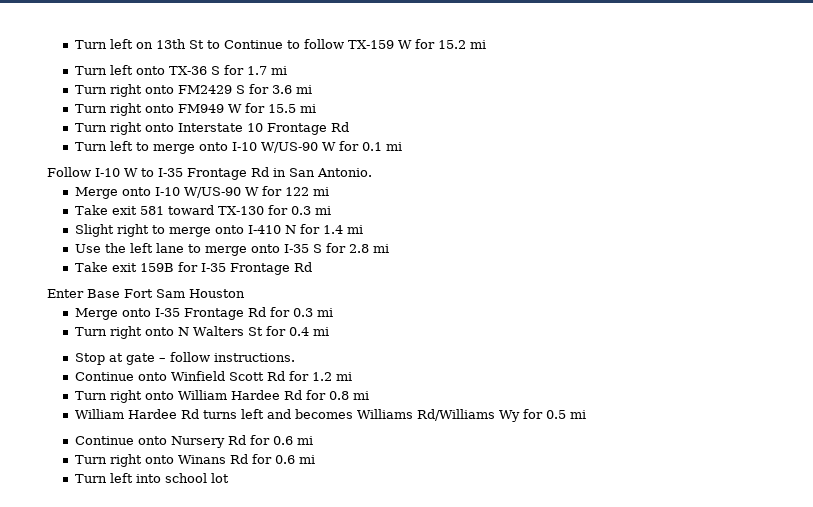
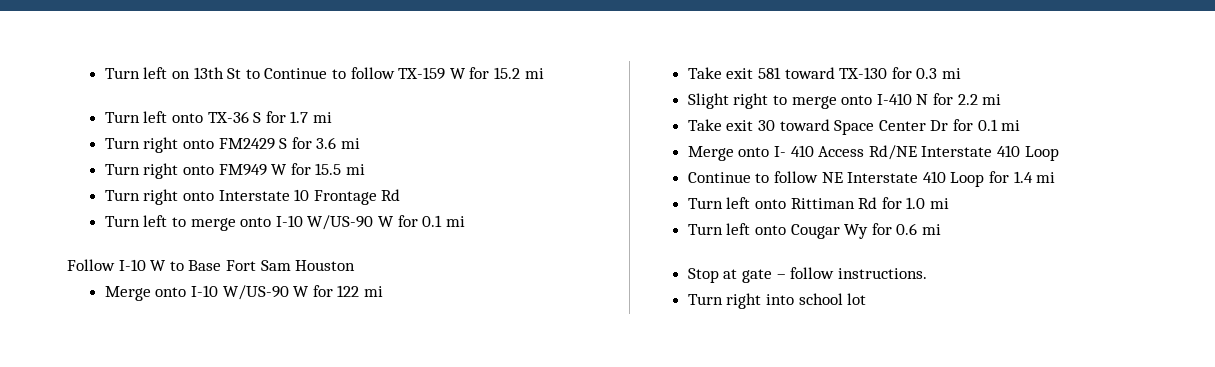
- Follow I-10 W to I-35 Frontage Rd in San Antonio.
+ Follow I-10 W to Base Fort Sam Houston
- Slight right to merge onto I-410 N for 1.4 mi
- Use the left lane to merge onto I-35 S for 2.8 mi
- Take exit 159B for I-35 Frontage Rd
- Enter Base Fort Sam Houston
- Merge onto I-35 Frontage Rd for 0.3 mi
- Turn right onto N Walters St for 0.4 mi
+ Slight right to merge onto I-410 N for 2.2 mi
+ Take exit 30 toward Space Center Dr for 0.1 mi
+ Merge onto I- 410 Access Rd/NE Interstate 410 Loop
+ Continue to follow NE Interstate 410 Loop for 1.4 mi
+ Turn left onto Rittiman Rd for 1.0 mi
+ Turn left onto Cougar Wy for 0.6 mi
- Continue onto Winfield Scott Rd for 1.2 mi
- Turn right onto William Hardee Rd for 0.8 mi
- William Hardee Rd turns left and becomes Williams Rd/Williams Wy for 0.5 mi
- Continue onto Nursery Rd for 0.6 mi
- Turn right onto Winans Rd for 0.6 mi
- Turn left into school lot
+ Turn right into school lot

